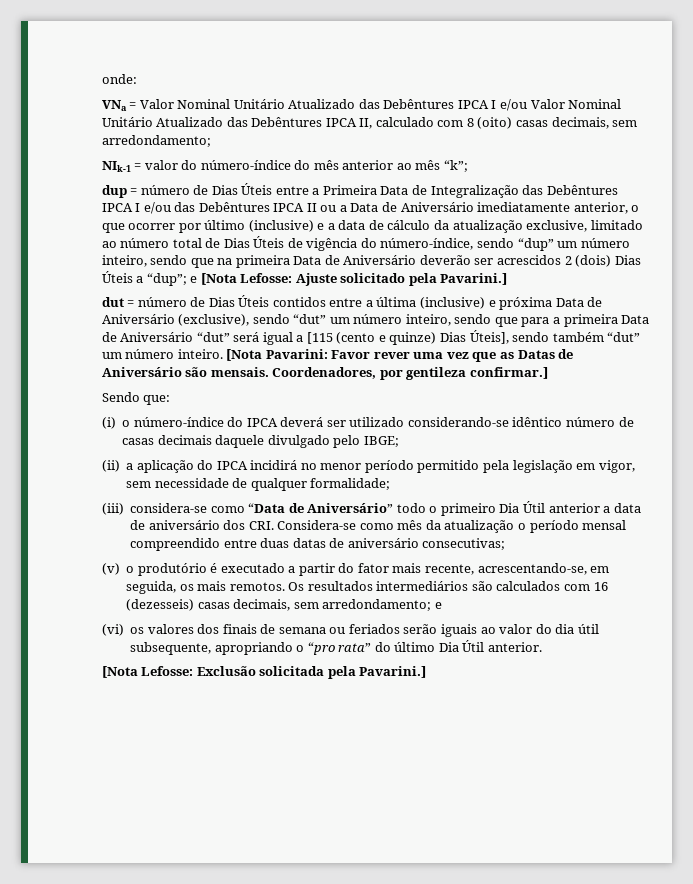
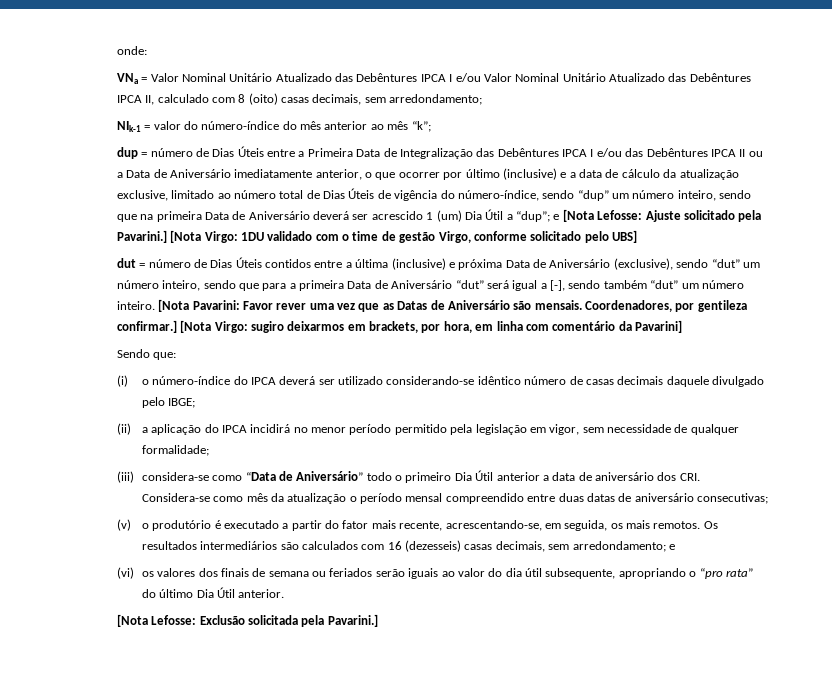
- dup = número de Dias Úteis entre a Primeira Data de Integralização das Debêntures IPCA I e/ou das Debêntures IPCA II ou a Data de Aniversário imediatamente anterior, o que ocorrer por último (inclusive) e a data de cálculo da atualização exclusive, limitado ao número total de Dias Úteis de vigência do número-índice, sendo “dup” um número inteiro, sendo que na primeira Data de Aniversário deverão ser acrescidos 2 (dois) Dias Úteis a “dup”;
+ dup = número de Dias Úteis entre a Primeira Data de Integralização das Debêntures IPCA I e/ou das Debêntures IPCA II ou a Data de Aniversário imediatamente anterior, o que ocorrer por último (inclusive) e a data de cálculo da atualização exclusive, limitado ao número total de Dias Úteis de vigência do número-índice, sendo “dup” um número inteiro, sendo que na primeira Data de Aniversário deverá ser acrescido 1 (um) Dia Útil a “dup”;
+ [Nota Virgo: 1DU validado com o time de gestão Virgo, conforme solicitado pelo UBS]
- dut = número de Dias Úteis contidos entre a última (inclusive) e próxima Data de Aniversário (exclusive), sendo “dut” um número inteiro, sendo que para a primeira Data de Aniversário “dut” será igual a [115 (cento e quinze) Dias Úteis], sendo também “dut” um número inteiro.
+ dut = número de Dias Úteis contidos entre a última (inclusive) e próxima Data de Aniversário (exclusive), sendo “dut” um número inteiro, sendo que para a primeira Data de Aniversário “dut” será igual a [-], sendo também “dut” um número inteiro.
+ [Nota Virgo: sugiro deixarmos em brackets, por hora, em linha com comentário da Pavarini]

